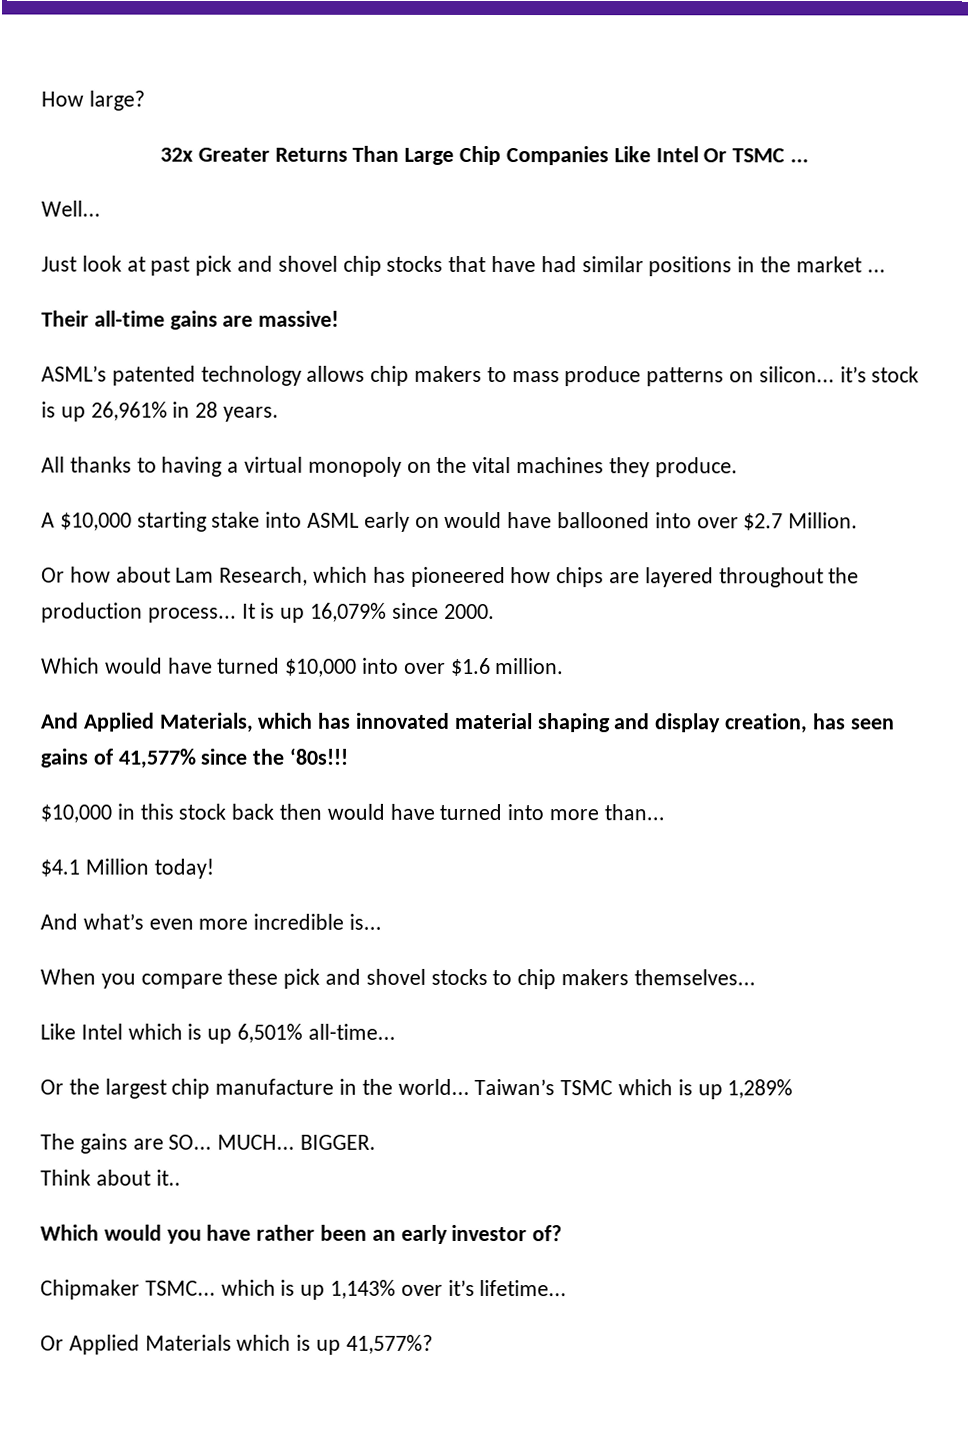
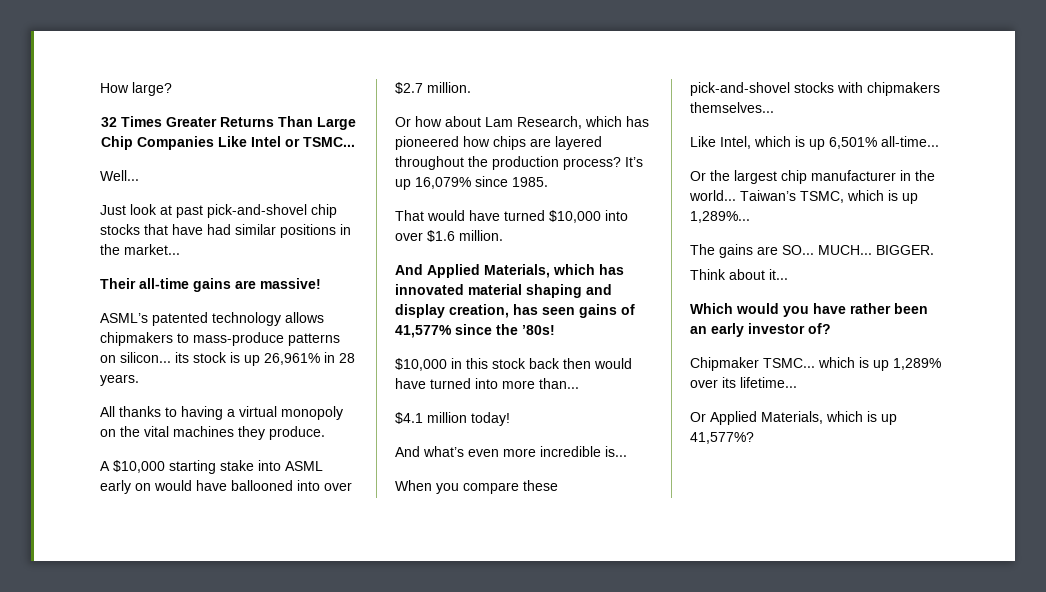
- 32x Greater Returns Than Large Chip Companies Like Intel Or TSMC ...
+ 32 Times Greater Returns Than Large Chip Companies Like Intel or TSMC...
- Just look at past pick and shovel chip stocks that have had similar positions in the market ...
+ Just look at past pick-and-shovel chip stocks that have had similar positions in the market...
- ASML’s patented technology allows chip makers to mass produce patterns on silicon... it’s stock is up 26,961% in 28 years.
+ ASML’s patented technology allows chipmakers to mass-produce patterns on silicon... its stock is up 26,961% in 28 years.
- A $10,000 starting stake into ASML early on would have ballooned into over $2.7 Million.
+ A $10,000 starting stake into ASML early on would have ballooned into over $2.7 million.
- Or how about Lam Research, which has pioneered how chips are layered throughout the production process... It is up 16,079% since 2000.
- Which would have turned $10,000 into over $1.6 million.
+ Or how about Lam Research, which has pioneered how chips are layered throughout the production process? It’s up 16,079% since 1985.
+ That would have turned $10,000 into over $1.6 million.
- And Applied Materials, which has innovated material shaping and display creation, has seen gains of 41,577% since the ‘80s!!!
+ And Applied Materials, which has innovated material shaping and display creation, has seen gains of 41,577% since the ’80s!
- $4.1 Million today!
+ $4.1 million today!
- When you compare these pick and shovel stocks to chip makers themselves...
+ When you compare these pick-and-shovel stocks with chipmakers themselves...
- Like Intel which is up 6,501% all-time...
+ Like Intel, which is up 6,501% all-time...
- Or the largest chip manufacture in the world...
+ Or the largest chip manufacturer in the world...
- Taiwan’s TSMC which is up 1,289%
+ Taiwan’s TSMC, which is up 1,289%...
- Think about it..
+ Think about it...
- Chipmaker TSMC... which is up 1,143% over it’s lifetime...
+ Chipmaker TSMC... which is up 1,289% over its lifetime...
- Or Applied Materials which is up 41,577%?
+ Or Applied Materials, which is up 41,577%?

